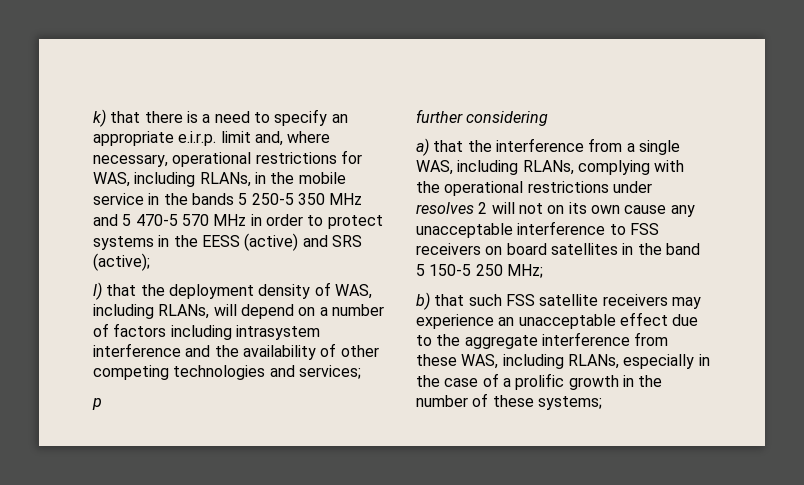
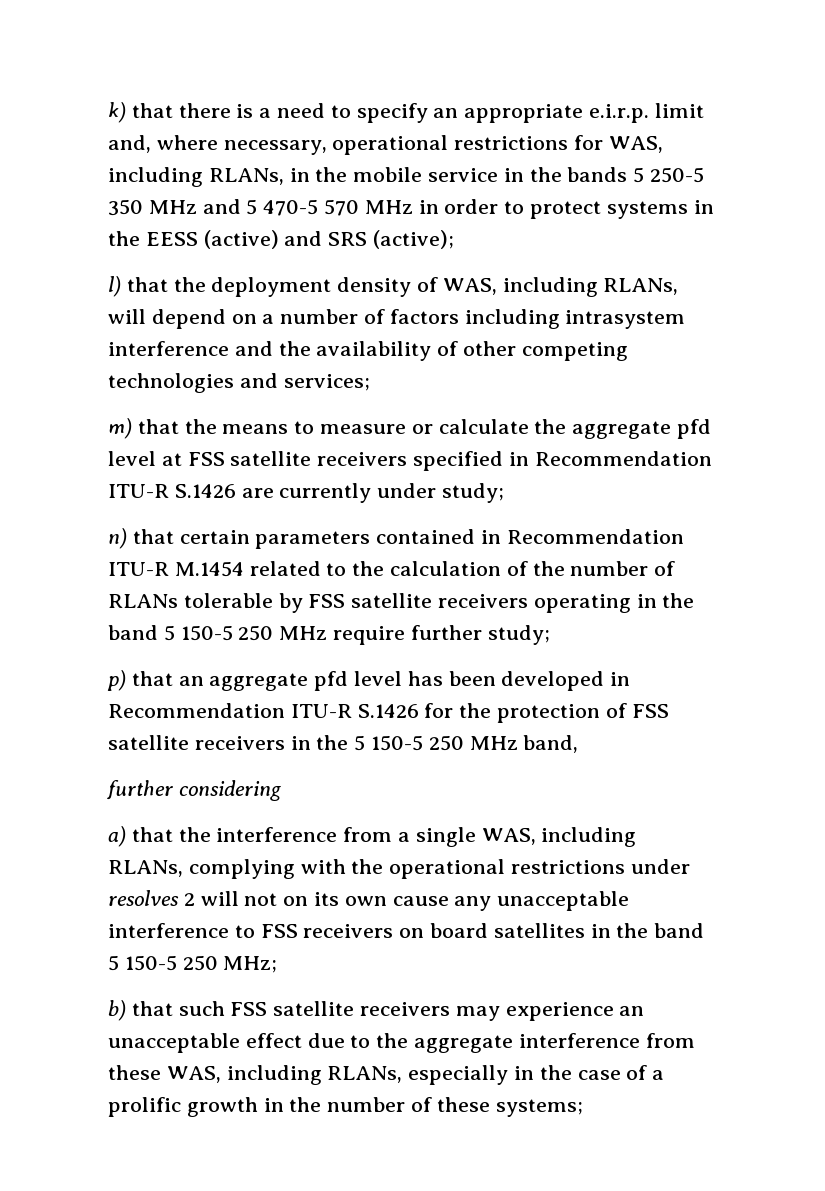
- p
+ m) that the means to measure or calculate the aggregate pfd level at FSS satellite receivers specified in Recommendation ITU-R S.1426 are currently under study;
+ n) that certain parameters contained in Recommendation ITU-R M.1454 related to the calculation of the number of RLANs tolerable by FSS satellite receivers operating in the band 5 150-5 250 MHz require further study;
+ p) that an aggregate pfd level has been developed in Recommendation ITU-R S.1426 for the protection of FSS satellite receivers in the 5 150-5 250 MHz band,

